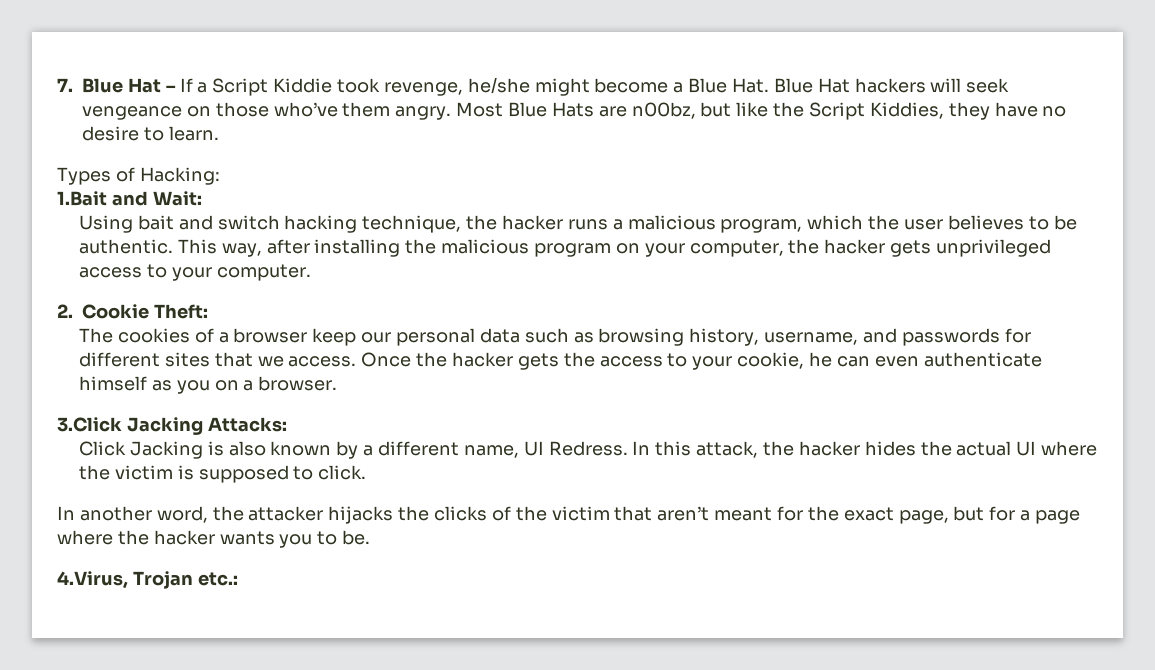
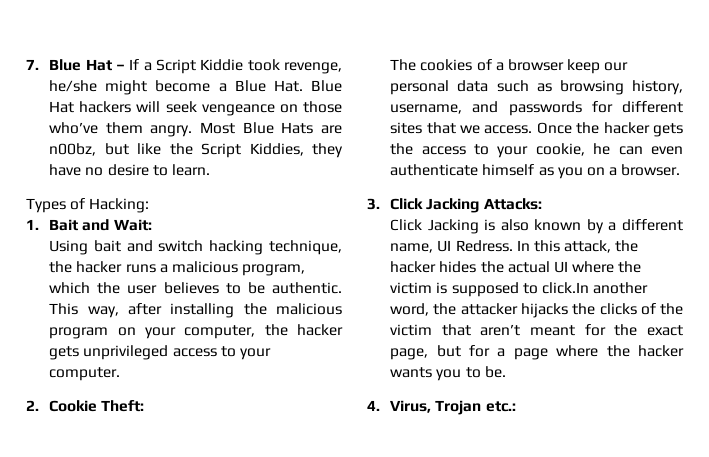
- 1.Bait and Wait:
+ 1. Bait and Wait:
- 3.Click Jacking Attacks:
+ 3. Click Jacking Attacks:
- In this attack, the hacker hides the actual UI where the victim is supposed to click.
- In another word, the attacker hijacks the clicks of the victim that aren’t meant for the exact page, but for a page where the hacker wants you to be.
+ In this attack, the hacker hides the actual UI where the victim is supposed to click.In another word, the attacker hijacks the clicks of the victim that aren’t meant for the exact page, but for a page where the hacker wants you to be.
- 4.Virus, Trojan etc.:
+ 4. Virus, Trojan etc.:

